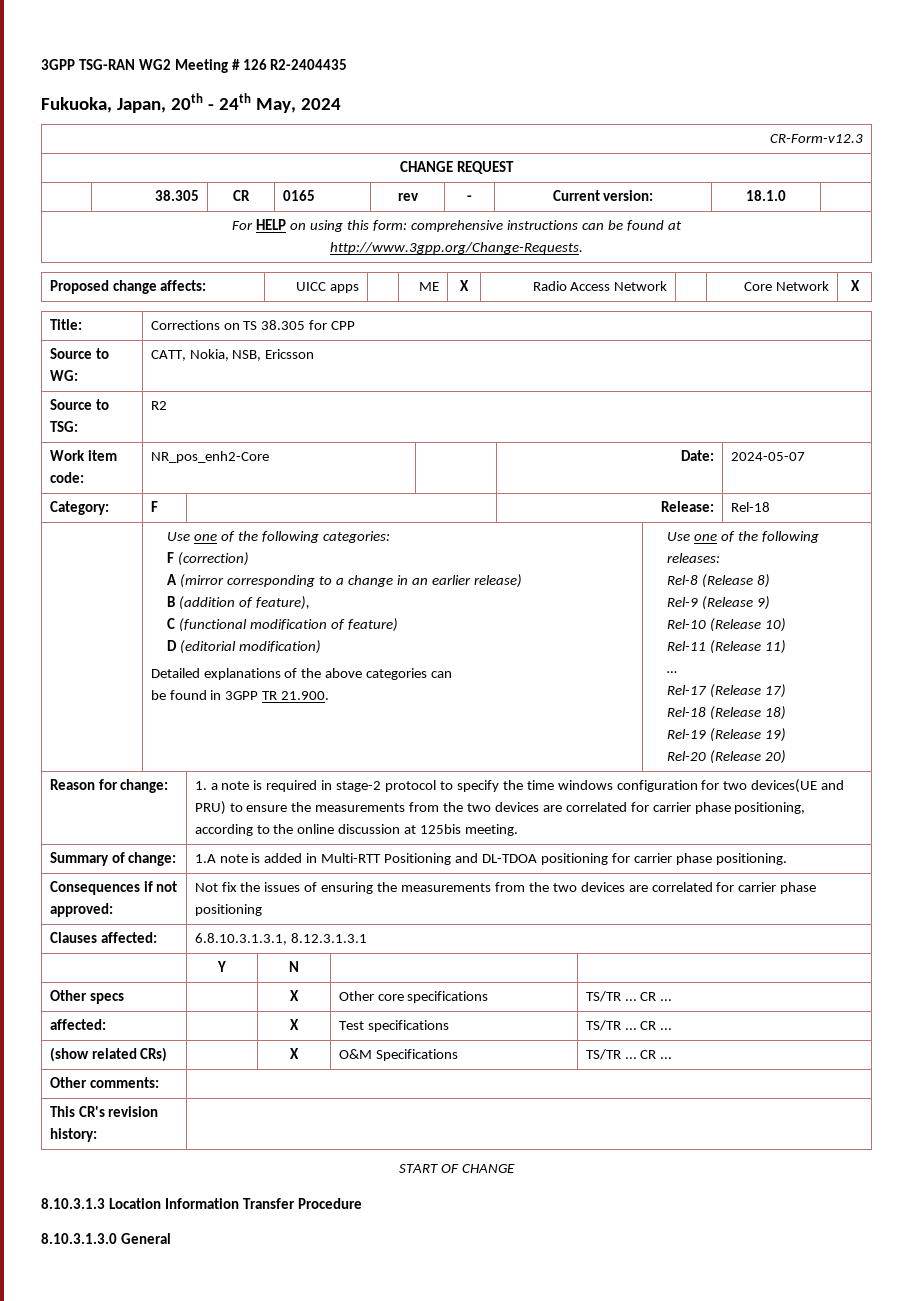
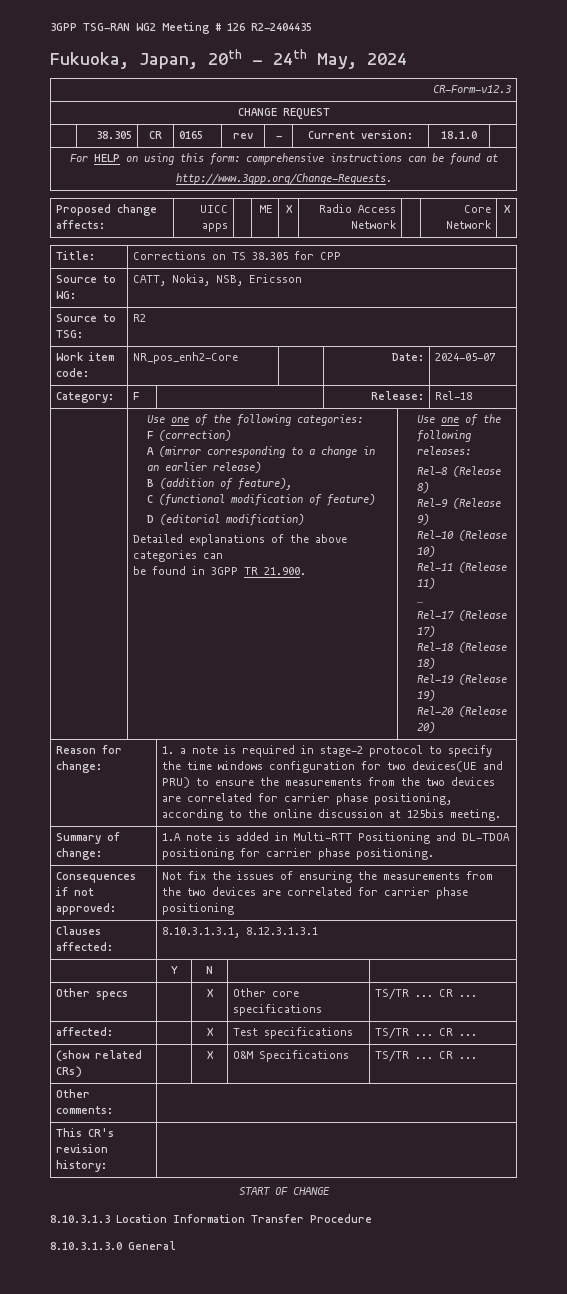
- Clauses affected: | 6.8.10.3.1.3.1, 8.12.3.1.3.1
+ Clauses affected: | 8.10.3.1.3.1, 8.12.3.1.3.1

